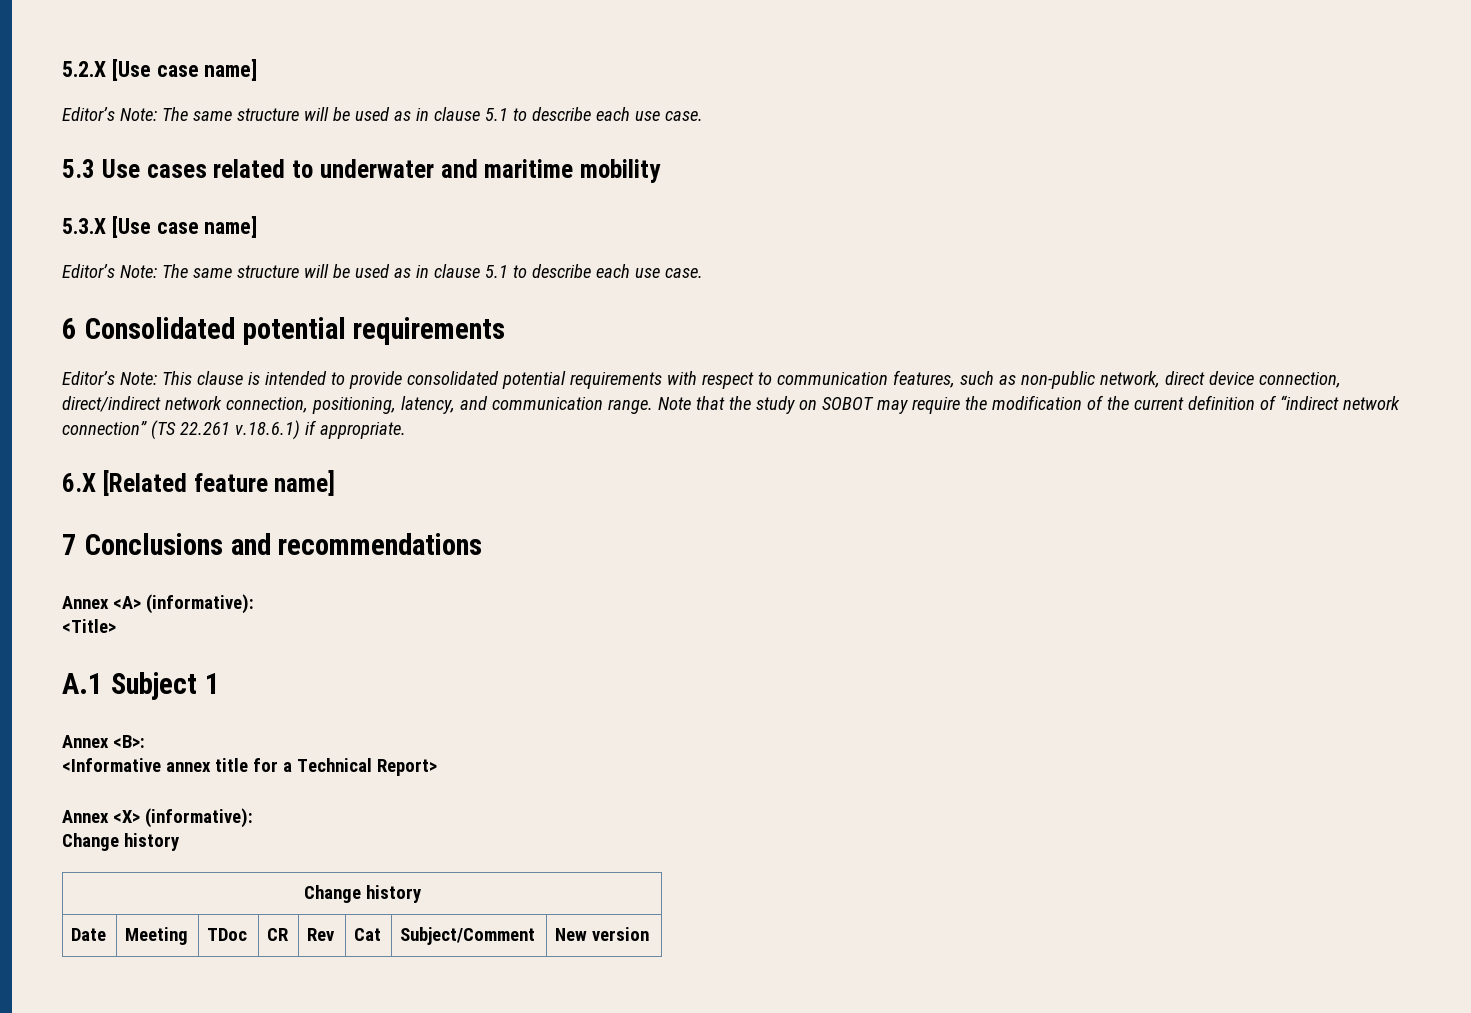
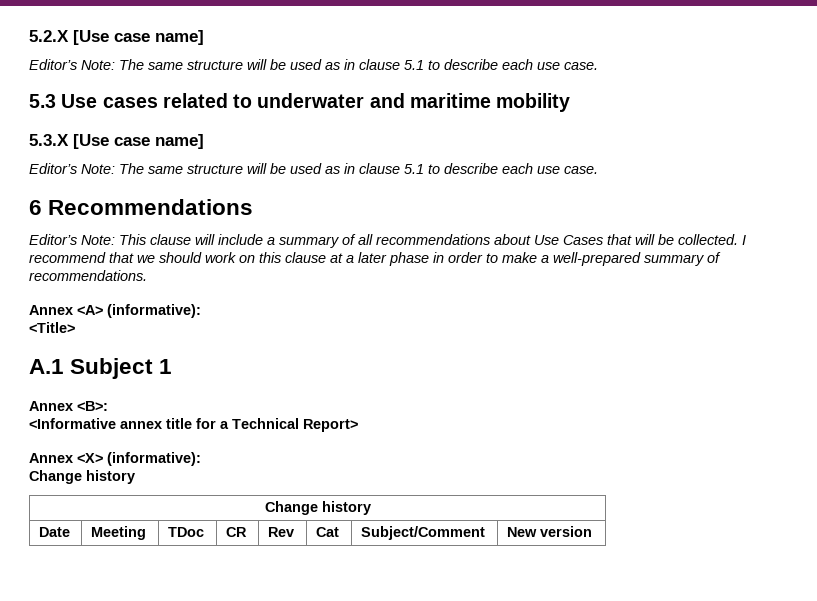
- 6 Consolidated potential requirements
+ 6 Recommendations
- Editor’s Note: This clause is intended to provide consolidated potential requirements with respect to communication features, such as non-public network, direct device connection, direct/indirect network connection, positioning, latency, and communication range. Note that the study on SOBOT may require the modification of the current definition of “indirect network connection” (TS 22.261 v.18.6.1) if appropriate.
- 6.X [Related feature name]
- 7 Conclusions and recommendations
+ Editor’s Note: This clause will include a summary of all recommendations about Use Cases that will be collected. I recommend that we should work on this clause at a later phase in order to make a well-prepared summary of recommendations.

